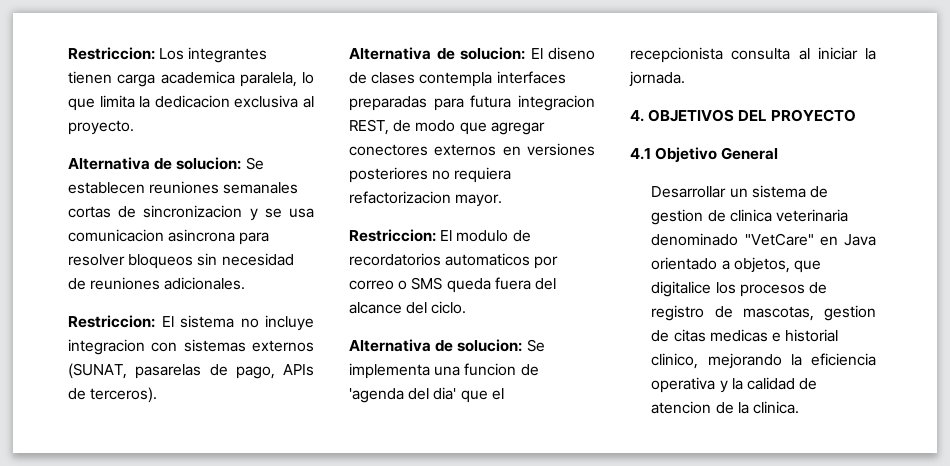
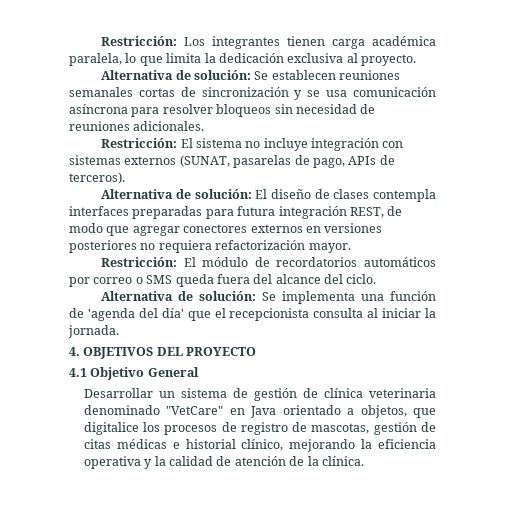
- Restriccion: Los integrantes tienen carga academica paralela, lo que limita la dedicacion exclusiva al proyecto.
+ Restricción: Los integrantes tienen carga académica paralela, lo que limita la dedicación exclusiva al proyecto.
- Alternativa de solucion: Se establecen reuniones semanales cortas de sincronizacion y se usa comunicacion asincrona para resolver bloqueos sin necesidad de reuniones adicionales.
+ Alternativa de solución: Se establecen reuniones semanales cortas de sincronización y se usa comunicación asíncrona para resolver bloqueos sin necesidad de reuniones adicionales.
- Restriccion: El sistema no incluye integracion con sistemas externos (SUNAT, pasarelas de pago, APIs de terceros).
+ Restricción: El sistema no incluye integración con sistemas externos (SUNAT, pasarelas de pago, APIs de terceros).
- Alternativa de solucion: El diseno de clases contempla interfaces preparadas para futura integracion REST, de modo que agregar conectores externos en versiones posteriores no requiera refactorizacion mayor.
+ Alternativa de solución: El diseño de clases contempla interfaces preparadas para futura integración REST, de modo que agregar conectores externos en versiones posteriores no requiera refactorización mayor.
- Restriccion: El modulo de recordatorios automaticos por correo o SMS queda fuera del alcance del ciclo.
+ Restricción: El módulo de recordatorios automáticos por correo o SMS queda fuera del alcance del ciclo.
- Alternativa de solucion: Se implementa una funcion de 'agenda del dia' que el recepcionista consulta al iniciar la jornada.
+ Alternativa de solución: Se implementa una función de 'agenda del día' que el recepcionista consulta al iniciar la jornada.
- Desarrollar un sistema de gestion de clinica veterinaria denominado "VetCare" en Java orientado a objetos, que digitalice los procesos de registro de mascotas, gestion de citas medicas e historial clinico, mejorando la eficiencia operativa y la calidad de atencion de la clinica.
+ Desarrollar un sistema de gestión de clínica veterinaria denominado "VetCare" en Java orientado a objetos, que digitalice los procesos de registro de mascotas, gestión de citas médicas e historial clínico, mejorando la eficiencia operativa y la calidad de atención de la clínica.

